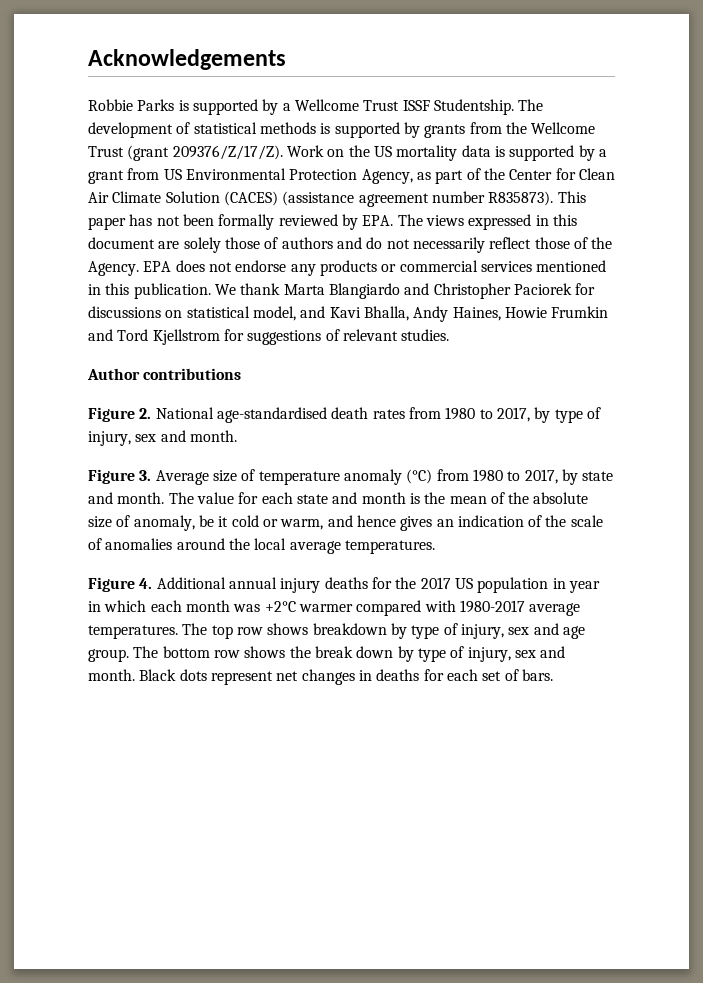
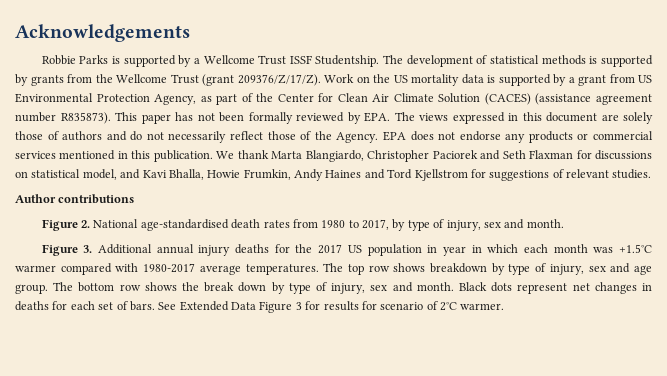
- We thank Marta Blangiardo and Christopher Paciorek for discussions on statistical model, and Kavi Bhalla, Andy Haines, Howie Frumkin and Tord Kjellstrom for suggestions of relevant studies.
+ We thank Marta Blangiardo, Christopher Paciorek and Seth Flaxman for discussions on statistical model, and Kavi Bhalla, Howie Frumkin, Andy Haines and Tord Kjellstrom for suggestions of relevant studies.
- Figure 3. Average size of temperature anomaly (°C) from 1980 to 2017, by state and month. The value for each state and month is the mean of the absolute size of anomaly, be it cold or warm, and hence gives an indication of the scale of anomalies around the local average temperatures.
- Figure 4. Additional annual injury deaths for the 2017 US population in year in which each month was +2°C warmer compared with 1980-2017 average temperatures.
+ Figure 3. Additional annual injury deaths for the 2017 US population in year in which each month was +1.5°C warmer compared with 1980-2017 average temperatures.
+ See Extended Data Figure 3 for results for scenario of 2°C warmer.

